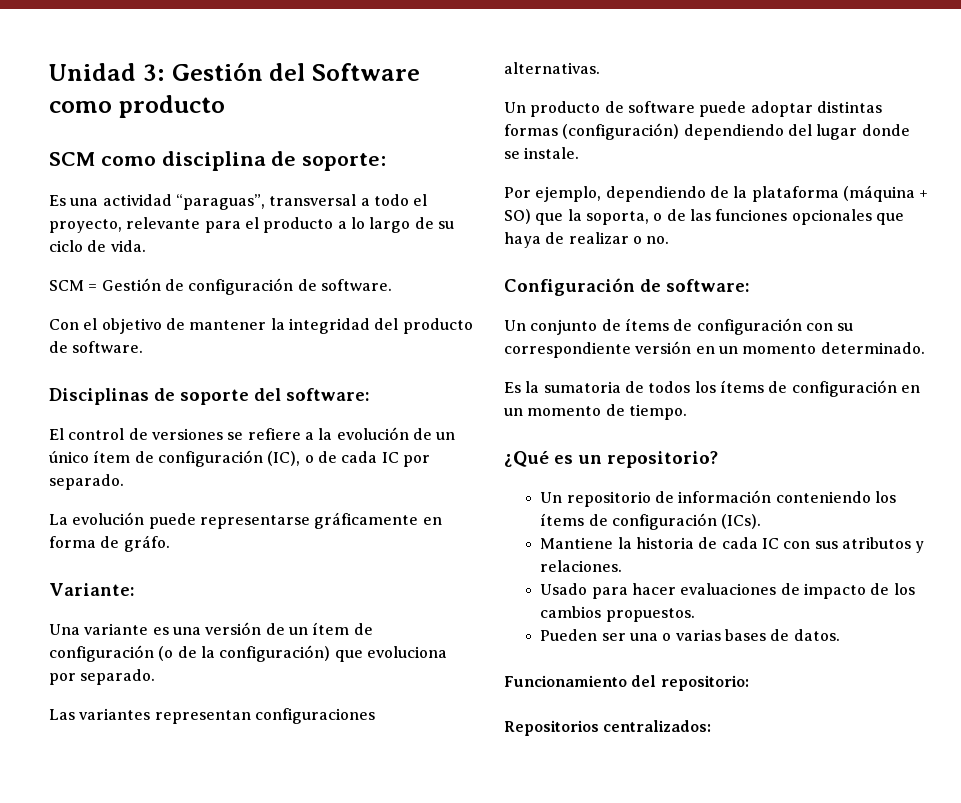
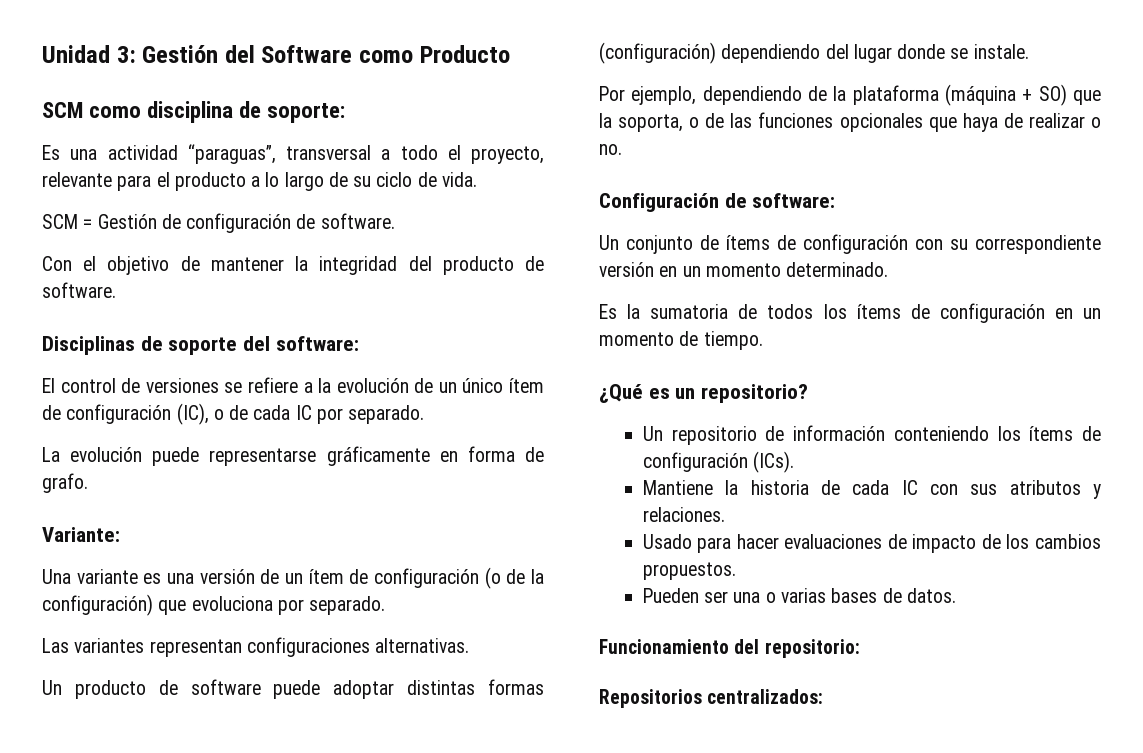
- Unidad 3: Gestión del Software como producto
+ Unidad 3: Gestión del Software como Producto
- La evolución puede representarse gráficamente en forma de gráfo.
+ La evolución puede representarse gráficamente en forma de grafo.

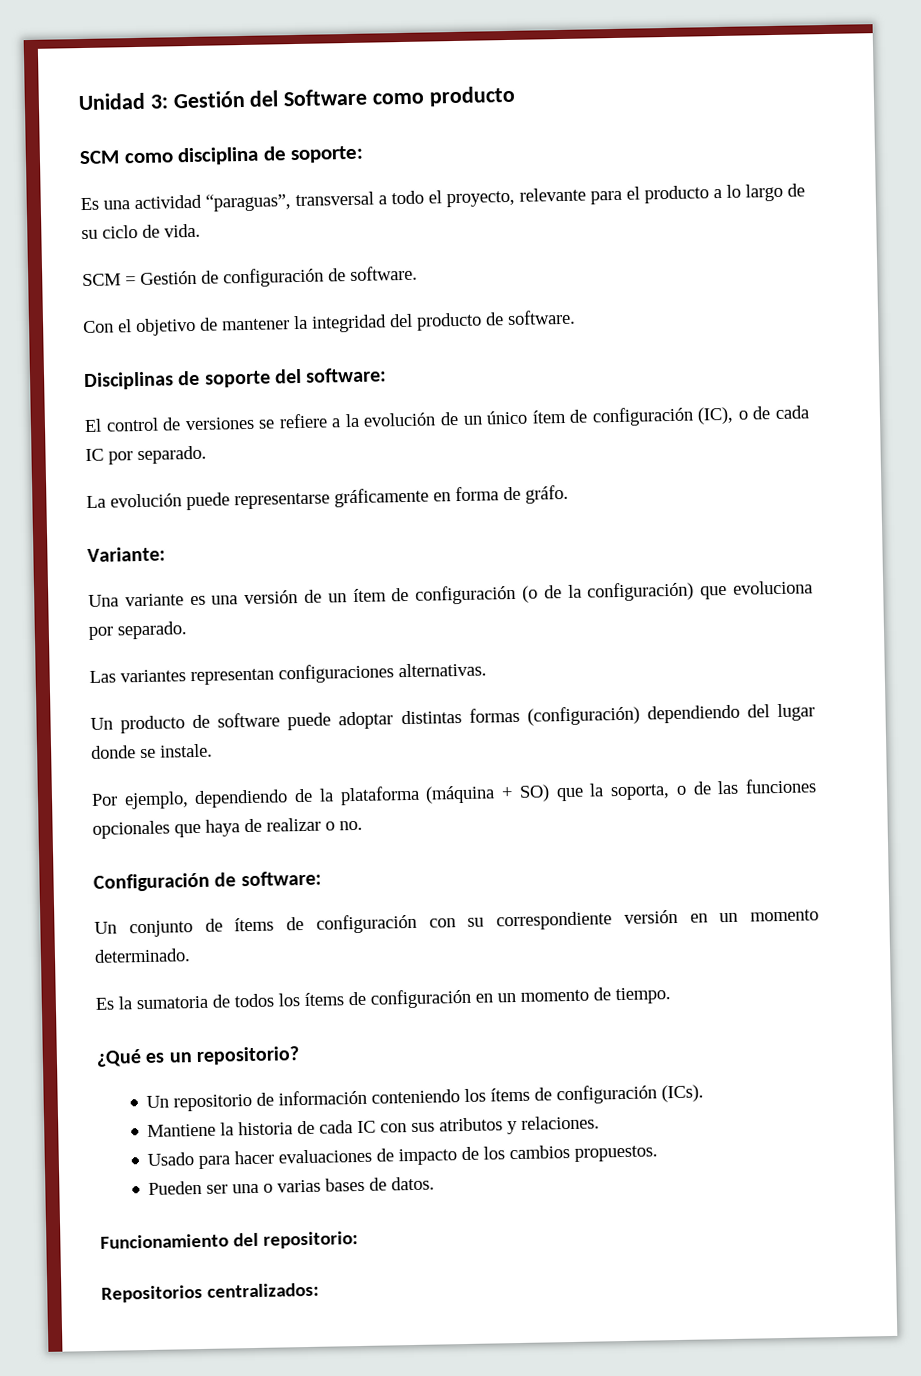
- Unidad 3: Gestión del Software como Producto
+ Unidad 3: Gestión del Software como producto
- La evolución puede representarse gráficamente en forma de grafo.
+ La evolución puede representarse gráficamente en forma de gráfo.

